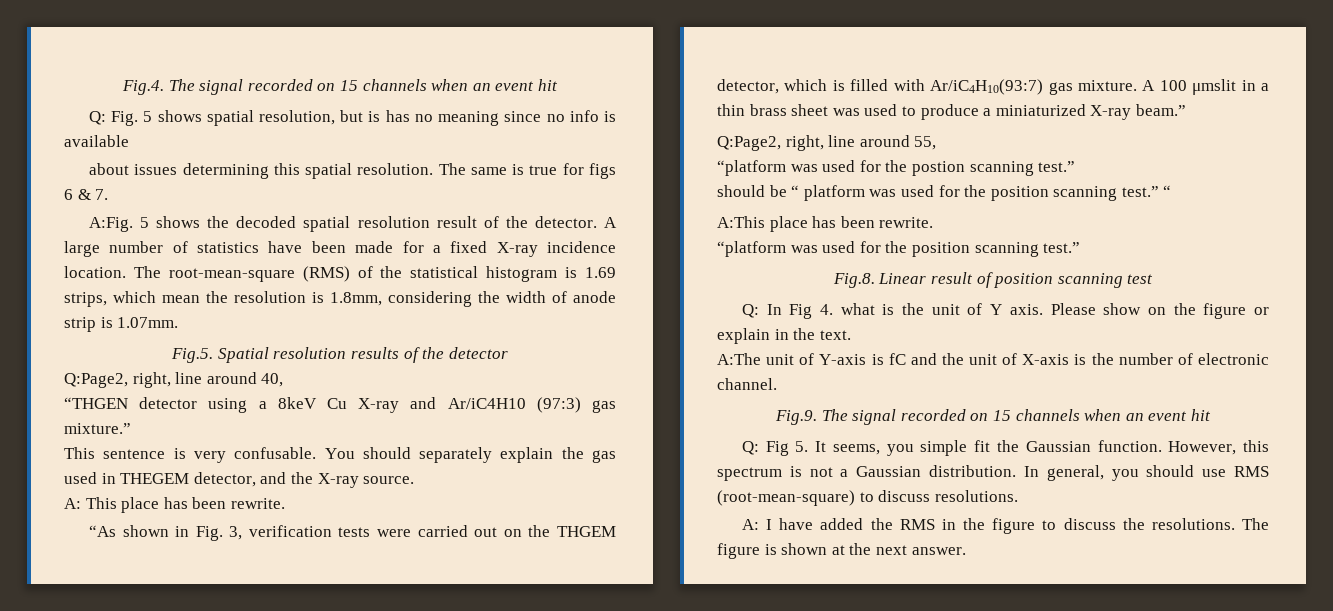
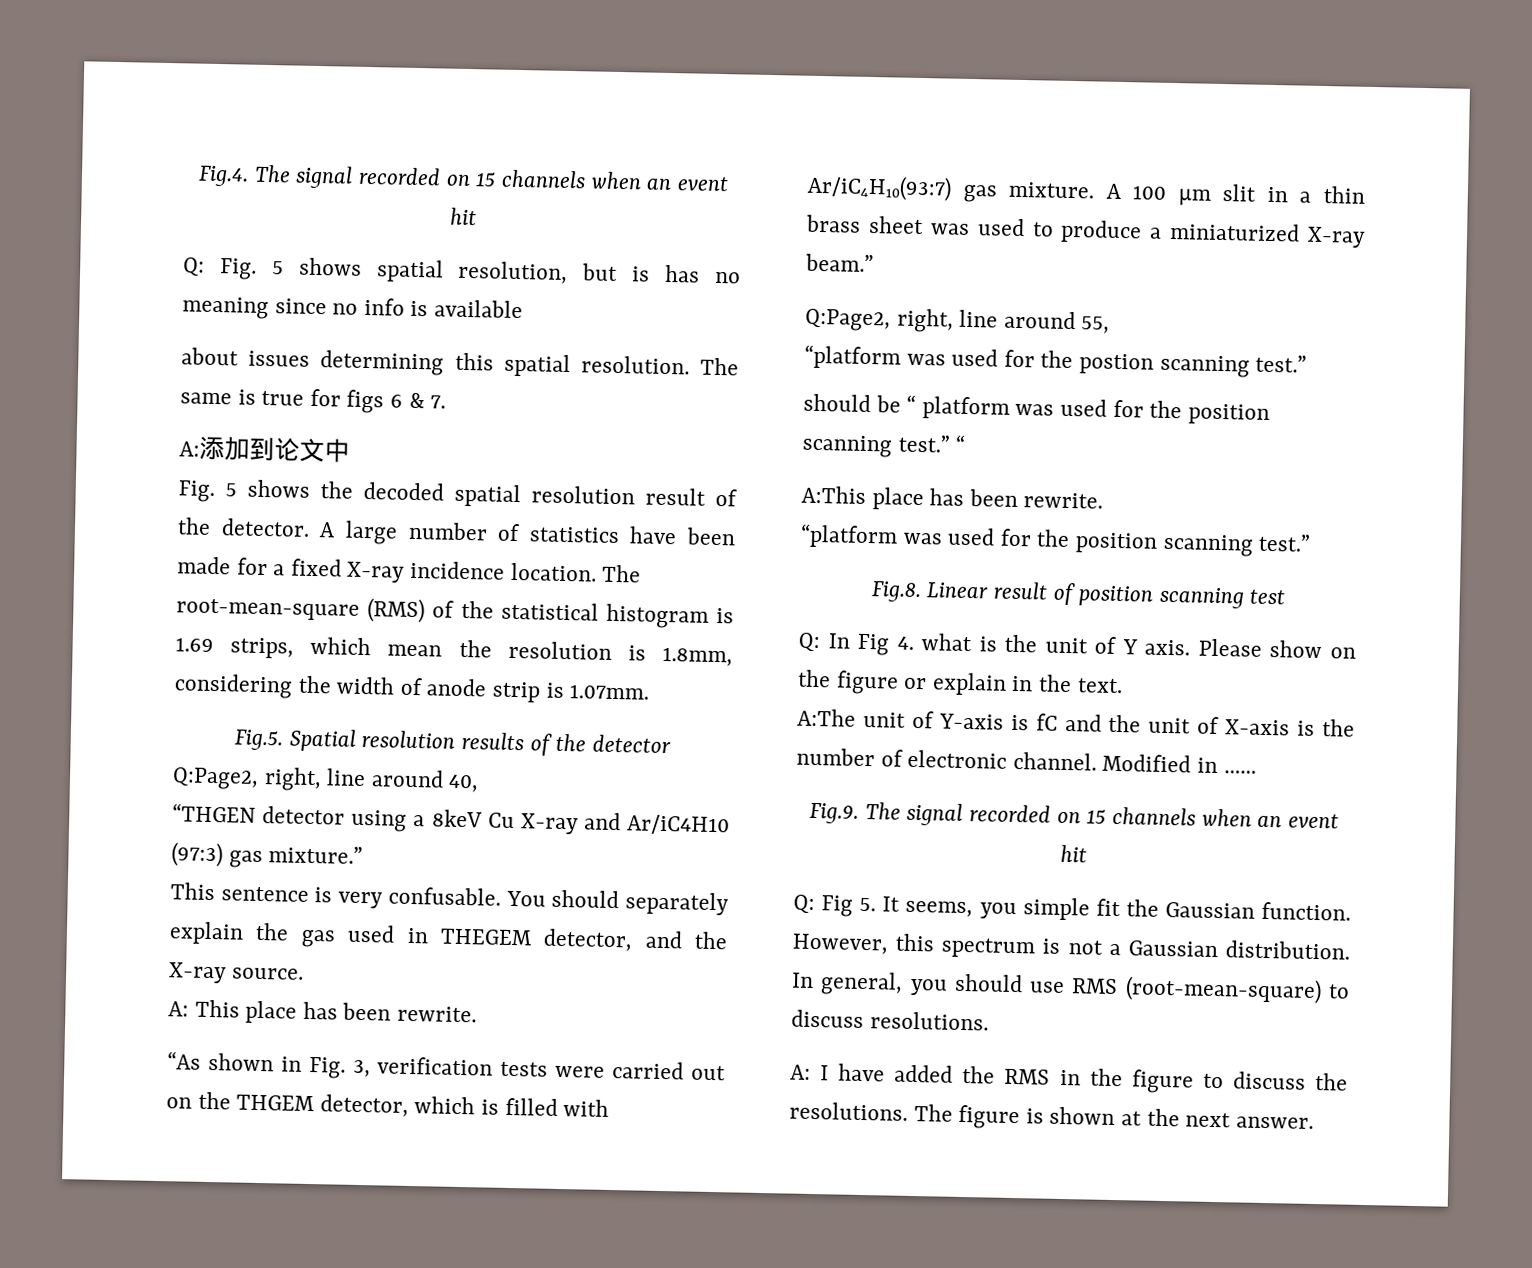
- A:Fig. 5 shows the decoded spatial resolution result of the detector.
+ A:添加到论文中
+ Fig. 5 shows the decoded spatial resolution result of the detector.
- A 100 μmslit in a thin brass sheet was used to produce a miniaturized X-ray beam.”
+ A 100 μm slit in a thin brass sheet was used to produce a miniaturized X-ray beam.”
+ Modified in ……

